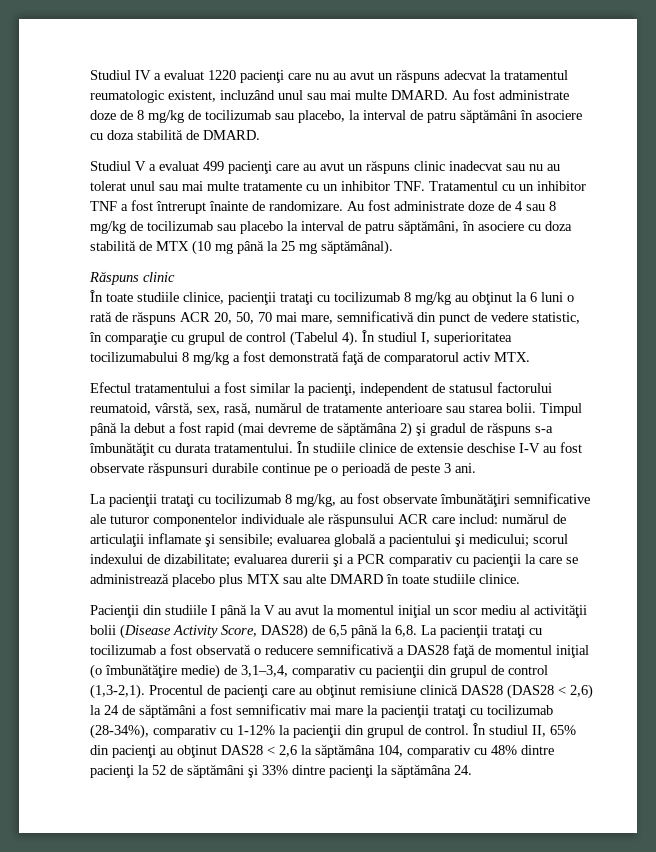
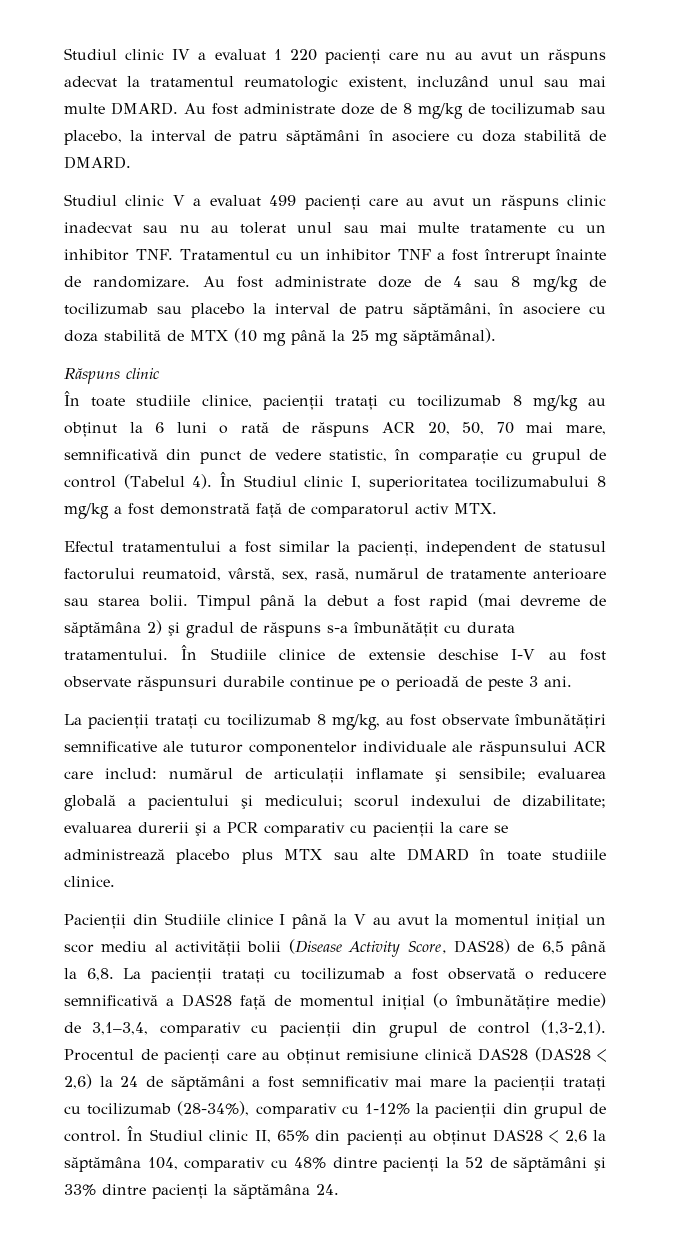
- Studiul IV a evaluat 1220 pacienţi care nu au avut un răspuns adecvat la tratamentul reumatologic existent, incluzând unul sau mai multe DMARD.
+ Studiul clinic IV a evaluat 1 220 pacienţi care nu au avut un răspuns adecvat la tratamentul reumatologic existent, incluzând unul sau mai multe DMARD.
- Studiul V a evaluat 499 pacienţi care au avut un răspuns clinic inadecvat sau nu au tolerat unul sau mai multe tratamente cu un inhibitor TNF. Tratamentul cu un inhibitor TNF a fost întrerupt înainte de randomizare.
+ Studiul clinic V a evaluat 499 pacienţi care au avut un răspuns clinic inadecvat sau nu au tolerat unul sau mai multe tratamente cu un inhibitor TNF. Tratamentul cu un inhibitor TNF a fost întrerupt înainte de randomizare.
- În studiul I, superioritatea tocilizumabului 8 mg/kg a fost demonstrată faţă de comparatorul activ MTX.
+ În Studiul clinic I, superioritatea tocilizumabului 8 mg/kg a fost demonstrată faţă de comparatorul activ MTX.
- În studiile clinice de extensie deschise I-V au fost observate răspunsuri durabile continue pe o perioadă de peste 3 ani.
+ În Studiile clinice de extensie deschise I-V au fost observate răspunsuri durabile continue pe o perioadă de peste 3 ani.
- Pacienţii din studiile I până la V au avut la momentul iniţial un scor mediu al activităţii bolii (Disease Activity Score, DAS28) de 6,5 până la 6,8.
+ Pacienţii din Studiile clinice I până la V au avut la momentul iniţial un scor mediu al activităţii bolii (Disease Activity Score, DAS28) de 6,5 până la 6,8.
- În studiul II, 65% din pacienţi au obţinut DAS28 < 2,6 la săptămâna 104, comparativ cu 48% dintre pacienţi la 52 de săptămâni şi 33% dintre pacienţi la săptămâna 24.
+ În Studiul clinic II, 65% din pacienţi au obţinut DAS28 < 2,6 la săptămâna 104, comparativ cu 48% dintre pacienţi la 52 de săptămâni şi 33% dintre pacienţi la săptămâna 24.

